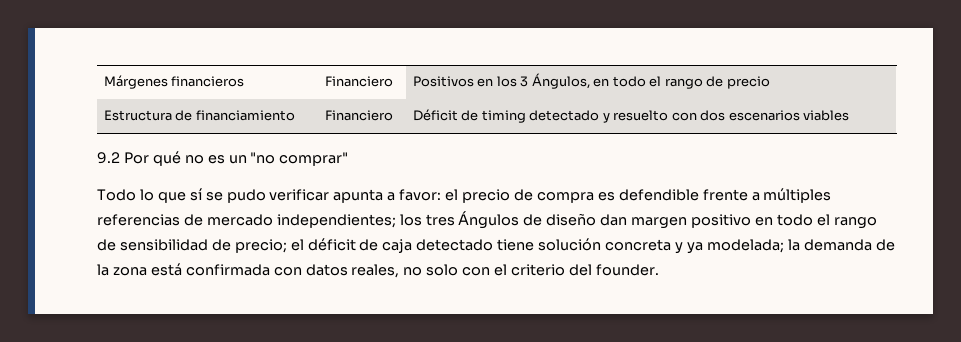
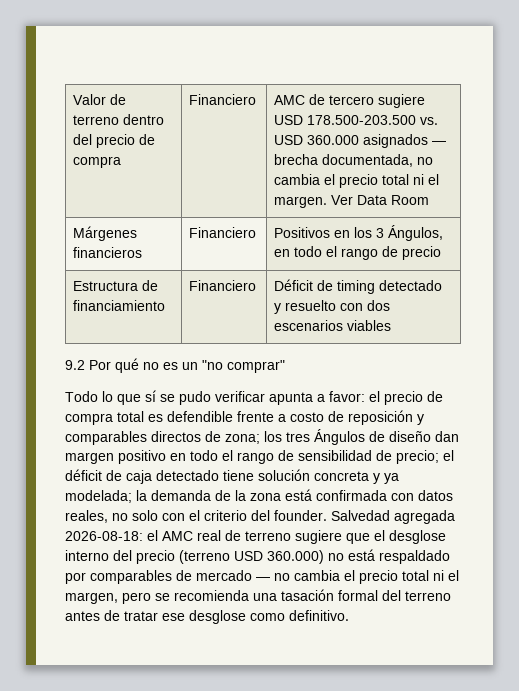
+ Valor de terreno dentro del precio de compra | Financiero | AMC de tercero sugiere USD 178.500-203.500 vs. USD 360.000 asignados — brecha documentada, no cambia el precio total ni el margen. Ver Data Room
- el precio de compra es defendible frente a múltiples referencias de mercado independientes;
+ el precio de compra total es defendible frente a costo de reposición y comparables directos de zona;
+ Salvedad agregada 2026-08-18: el AMC real de terreno sugiere que el desglose interno del precio (terreno USD 360.000) no está respaldado por comparables de mercado — no cambia el precio total ni el margen, pero se recomienda una tasación formal del terreno antes de tratar ese desglose como definitivo.

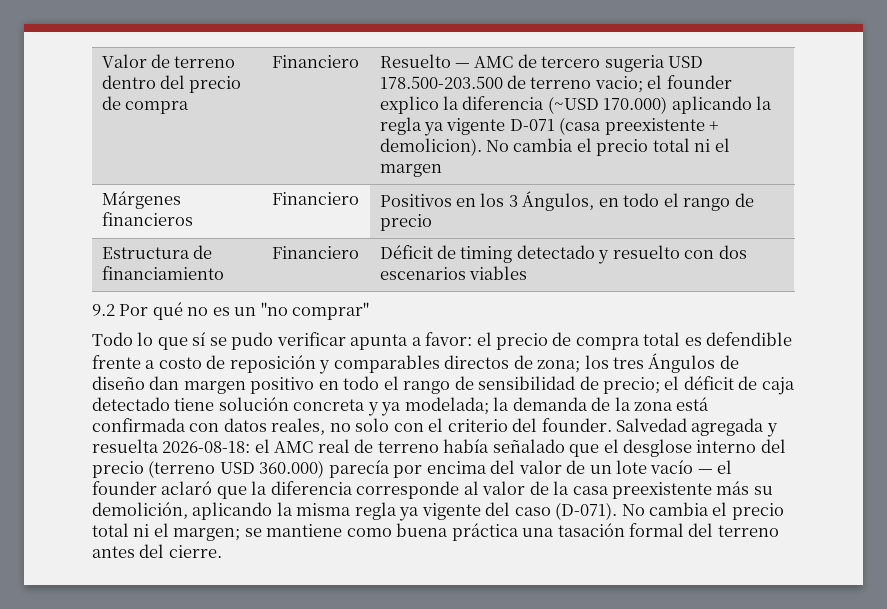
- AMC de tercero sugiere USD 178.500-203.500 vs. USD 360.000 asignados — brecha documentada, no cambia el precio total ni el margen. Ver Data Room
+ Resuelto — AMC de tercero sugeria USD 178.500-203.500 de terreno vacio; el founder explico la diferencia (~USD 170.000) aplicando la regla ya vigente D-071 (casa preexistente + demolicion). No cambia el precio total ni el margen
- Salvedad agregada 2026-08-18: el AMC real de terreno sugiere que el desglose interno del precio (terreno USD 360.000) no está respaldado por comparables de mercado — no cambia el precio total ni el margen, pero se recomienda una tasación formal del terreno antes de tratar ese desglose como definitivo.
+ Salvedad agregada y resuelta 2026-08-18: el AMC real de terreno había señalado que el desglose interno del precio (terreno USD 360.000) parecía por encima del valor de un lote vacío — el founder aclaró que la diferencia corresponde al valor de la casa preexistente más su demolición, aplicando la misma regla ya vigente del caso (D-071). No cambia el precio total ni el margen; se mantiene como buena práctica una tasación formal del terreno antes del cierre.

